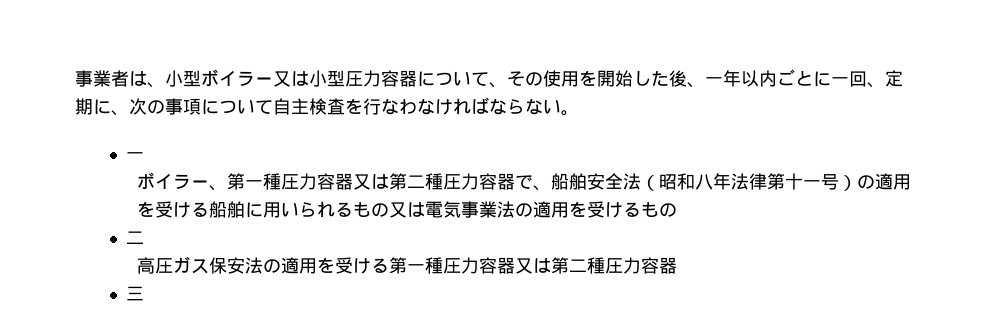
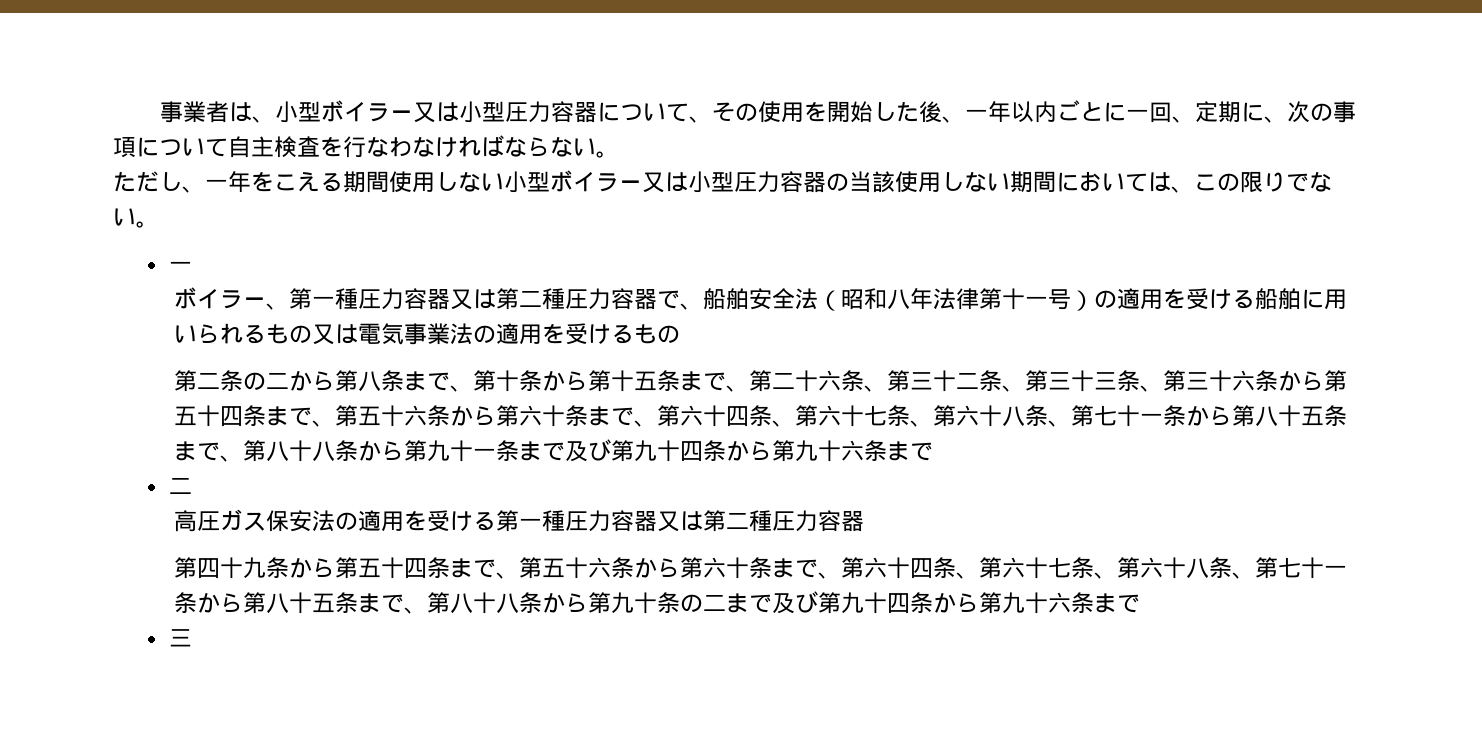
+ ただし、一年をこえる期間使用しない小型ボイラー又は小型圧力容器の当該使用しない期間においては、この限りでない。
+ 第二条の二から第八条まで、第十条から第十五条まで、第二十六条、第三十二条、第三十三条、第三十六条から第五十四条まで、第五十六条から第六十条まで、第六十四条、第六十七条、第六十八条、第七十一条から第八十五条まで、第八十八条から第九十一条まで及び第九十四条から第九十六条まで
+ 第四十九条から第五十四条まで、第五十六条から第六十条まで、第六十四条、第六十七条、第六十八条、第七十一条から第八十五条まで、第八十八条から第九十条の二まで及び第九十四条から第九十六条まで

